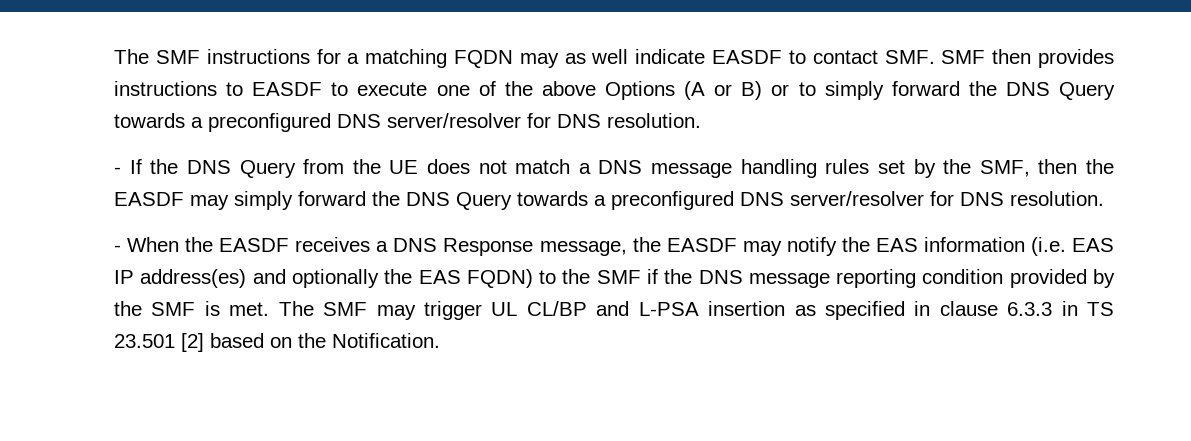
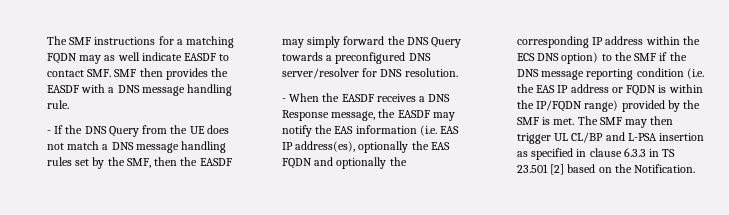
- The SMF instructions for a matching FQDN may as well indicate EASDF to contact SMF. SMF then provides instructions to EASDF to execute one of the above Options (A or B) or to simply forward the DNS Query towards a preconfigured DNS server/resolver for DNS resolution.
+ The SMF instructions for a matching FQDN may as well indicate EASDF to contact SMF. SMF then provides the EASDF with a DNS message handling rule.
- - When the EASDF receives a DNS Response message, the EASDF may notify the EAS information (i.e. EAS IP address(es) and optionally the EAS FQDN) to the SMF if the DNS message reporting condition provided by the SMF is met.
+ - When the EASDF receives a DNS Response message, the EASDF may notify the EAS information (i.e. EAS IP address(es), optionally the EAS FQDN and optionally the corresponding IP address within the ECS DNS option) to the SMF if the DNS message reporting condition (i.e. the EAS IP address or FQDN is within the IP/FQDN range) provided by the SMF is met.
- The SMF may trigger UL CL/BP and L-PSA insertion as specified in clause 6.3.3 in TS 23.501 [2] based on the Notification.
+ The SMF may then trigger UL CL/BP and L-PSA insertion as specified in clause 6.3.3 in TS 23.501 [2] based on the Notification.

